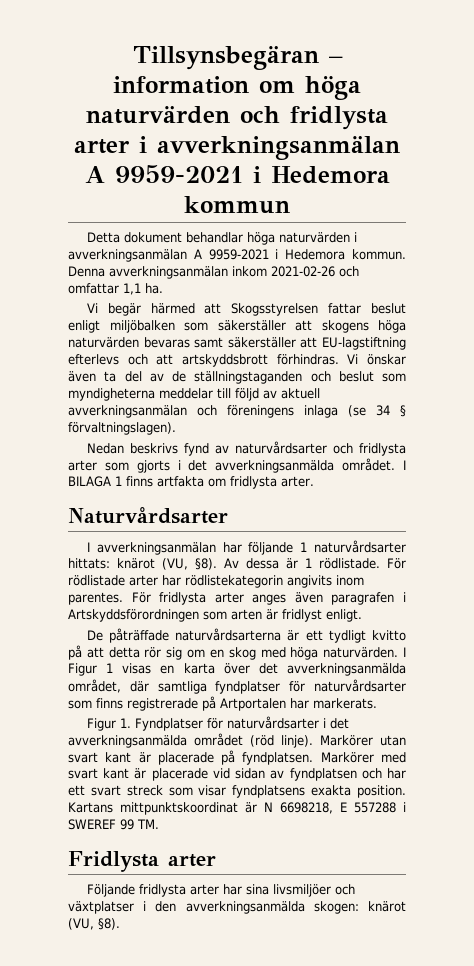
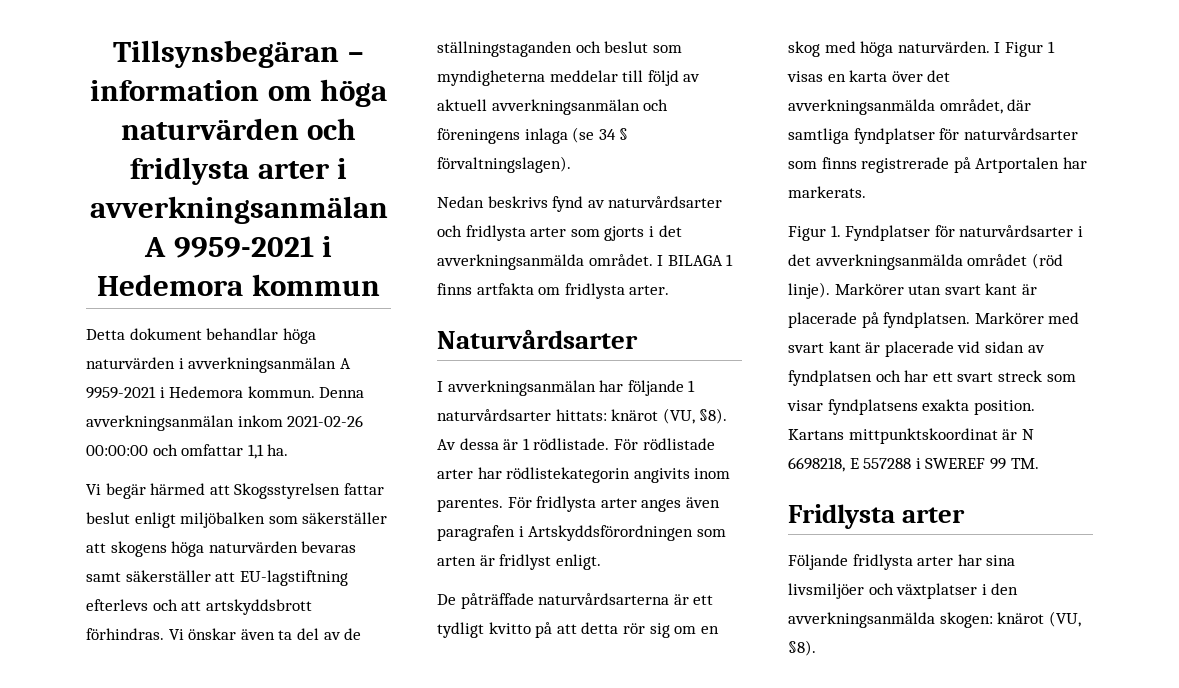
- Denna avverkningsanmälan inkom 2021-02-26 och omfattar 1,1 ha.
+ Denna avverkningsanmälan inkom 2021-02-26 00:00:00 och omfattar 1,1 ha.

